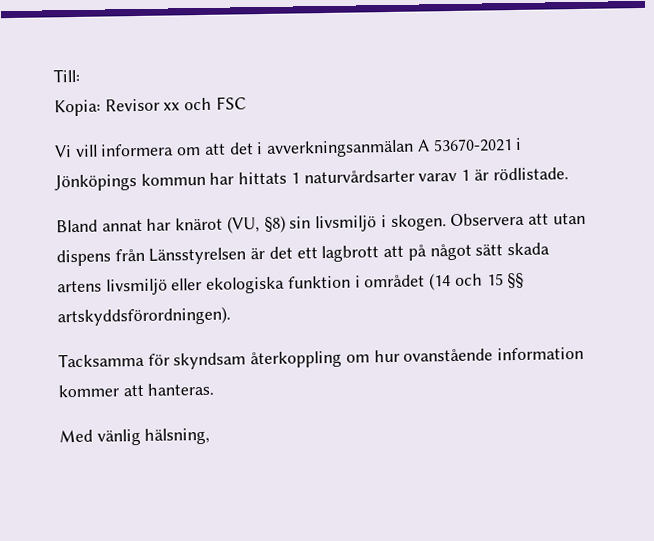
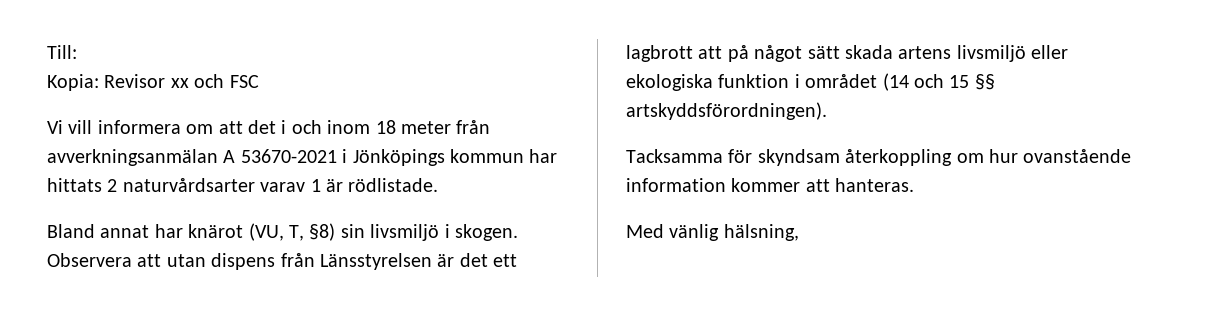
- Vi vill informera om att det i avverkningsanmälan A 53670-2021 i Jönköpings kommun har hittats 1 naturvårdsarter varav 1 är rödlistade.
+ Vi vill informera om att det i och inom 18 meter från avverkningsanmälan A 53670-2021 i Jönköpings kommun har hittats 2 naturvårdsarter varav 1 är rödlistade.
- Bland annat har knärot (VU, §8) sin livsmiljö i skogen.
+ Bland annat har knärot (VU, T, §8) sin livsmiljö i skogen.

